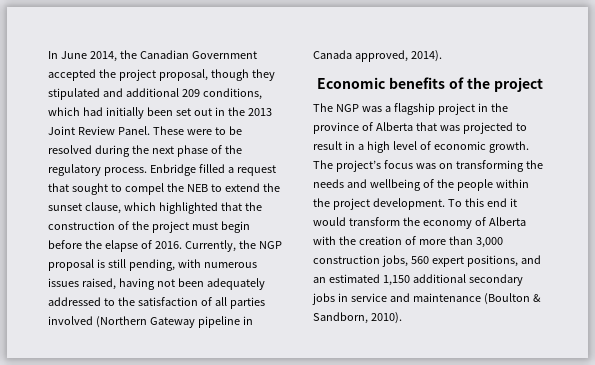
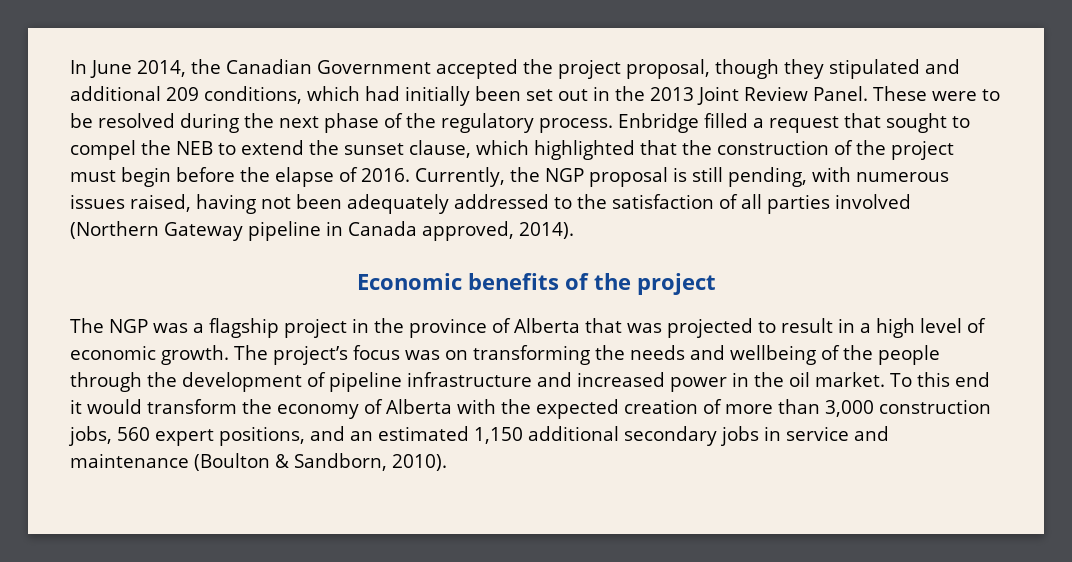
- The project’s focus was on transforming the needs and wellbeing of the people within the project development.
+ The project’s focus was on transforming the needs and wellbeing of the people through the development of pipeline infrastructure and increased power in the oil market.
- To this end it would transform the economy of Alberta with the creation of more than 3,000 construction jobs, 560 expert positions, and an estimated 1,150 additional secondary jobs in service and maintenance (Boulton & Sandborn, 2010).
+ To this end it would transform the economy of Alberta with the expected creation of more than 3,000 construction jobs, 560 expert positions, and an estimated 1,150 additional secondary jobs in service and maintenance (Boulton & Sandborn, 2010).

